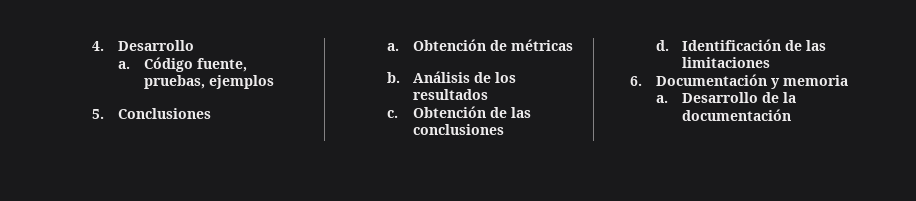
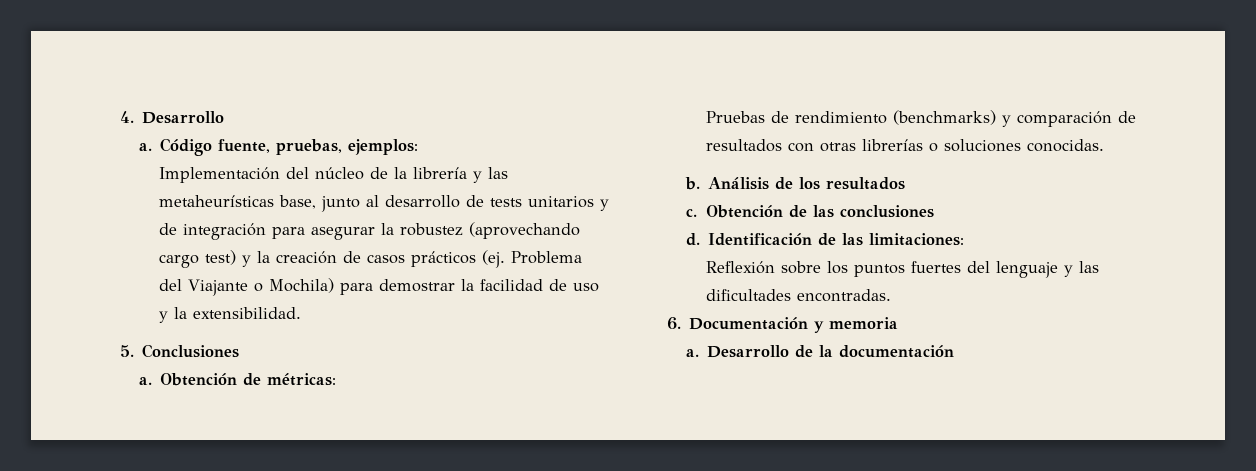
- Código fuente, pruebas, ejemplos
+ Código fuente, pruebas, ejemplos:
+ Implementación del núcleo de la librería y las metaheurísticas base, junto al desarrollo de tests unitarios y de integración para asegurar la robustez (aprovechando cargo test) y la creación de casos prácticos (ej. Problema del Viajante o Mochila) para demostrar la facilidad de uso y la extensibilidad.
- Obtención de métricas
+ Obtención de métricas:
+ Pruebas de rendimiento (benchmarks) y comparación de resultados con otras librerías o soluciones conocidas.
- Identificación de las limitaciones
+ Identificación de las limitaciones:
+ Reflexión sobre los puntos fuertes del lenguaje y las dificultades encontradas.

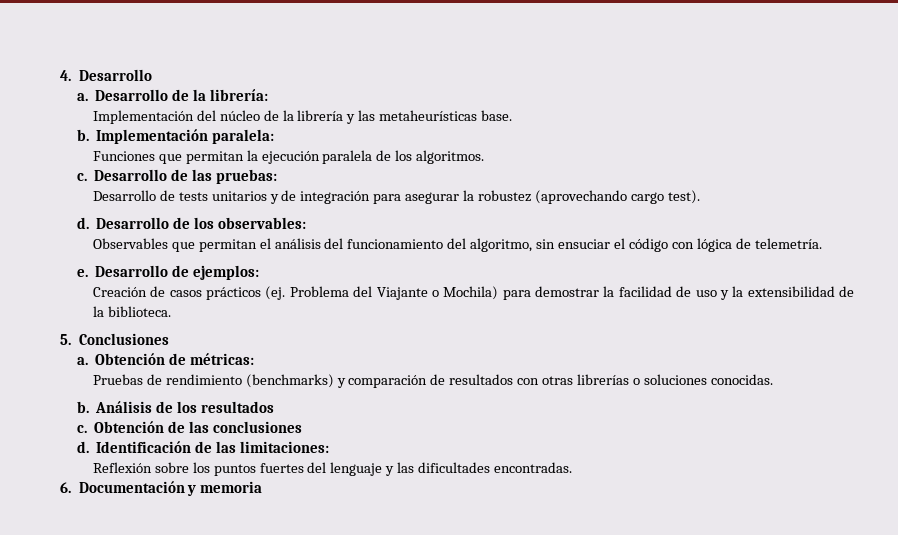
- Código fuente, pruebas, ejemplos:
+ Desarrollo de la librería:
- Implementación del núcleo de la librería y las metaheurísticas base, junto al desarrollo de tests unitarios y de integración para asegurar la robustez (aprovechando cargo test) y la creación de casos prácticos (ej.
+ Implementación del núcleo de la librería y las metaheurísticas base.
+ b. Implementación paralela:
+ Funciones que permitan la ejecución paralela de los algoritmos.
+ c. Desarrollo de las pruebas:
+ Desarrollo de tests unitarios y de integración para asegurar la robustez (aprovechando cargo test).
+ d. Desarrollo de los observables:
+ Observables que permitan el análisis del funcionamiento del algoritmo, sin ensuciar el código con lógica de telemetría.
+ e. Desarrollo de ejemplos:
+ Creación de casos prácticos (ej.
- Problema del Viajante o Mochila) para demostrar la facilidad de uso y la extensibilidad.
+ Problema del Viajante o Mochila) para demostrar la facilidad de uso y la extensibilidad de la biblioteca.
- a. Desarrollo de la documentación

